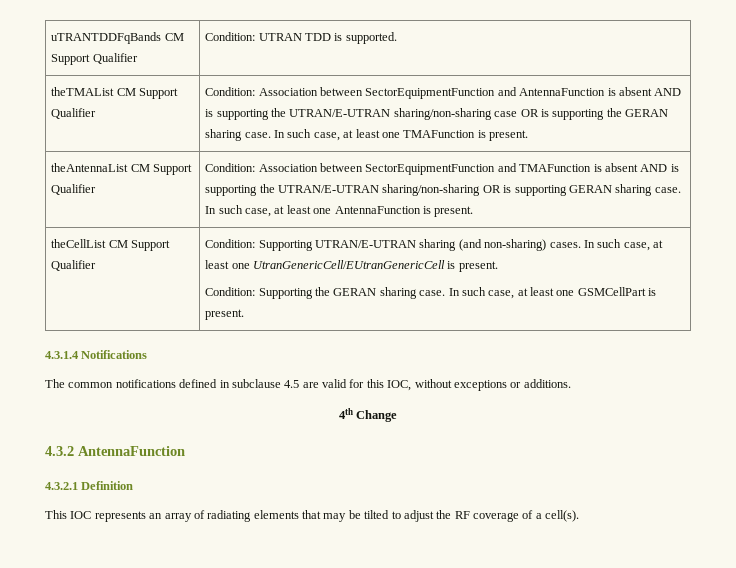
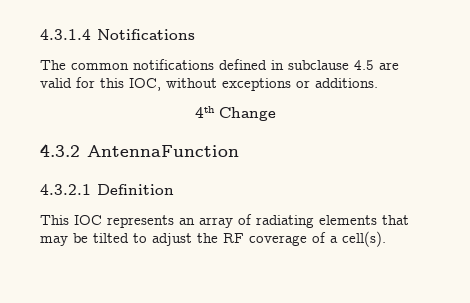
- uTRANTDDFqBands CM Support Qualifier | Condition: UTRAN TDD is supported.
- theTMAList CM Support Qualifier | Condition: Association between SectorEquipmentFunction and AntennaFunction is absent AND is supporting the UTRAN/E-UTRAN sharing/non-sharing case OR is supporting the GERAN sharing case. In such case, at least one TMAFunction is present.
- theAntennaList CM Support Qualifier | Condition: Association between SectorEquipmentFunction and TMAFunction is absent AND is supporting the UTRAN/E-UTRAN sharing/non-sharing OR is supporting GERAN sharing case. In such case, at least one AntennaFunction is present.
- theCellList CM Support Qualifier | Condition: Supporting UTRAN/E-UTRAN sharing (and non-sharing) cases. In such case, at least one UtranGenericCell/EUtranGenericCell is present.
- Condition: Supporting the GERAN sharing case. In such case, at least one GSMCellPart is present.

